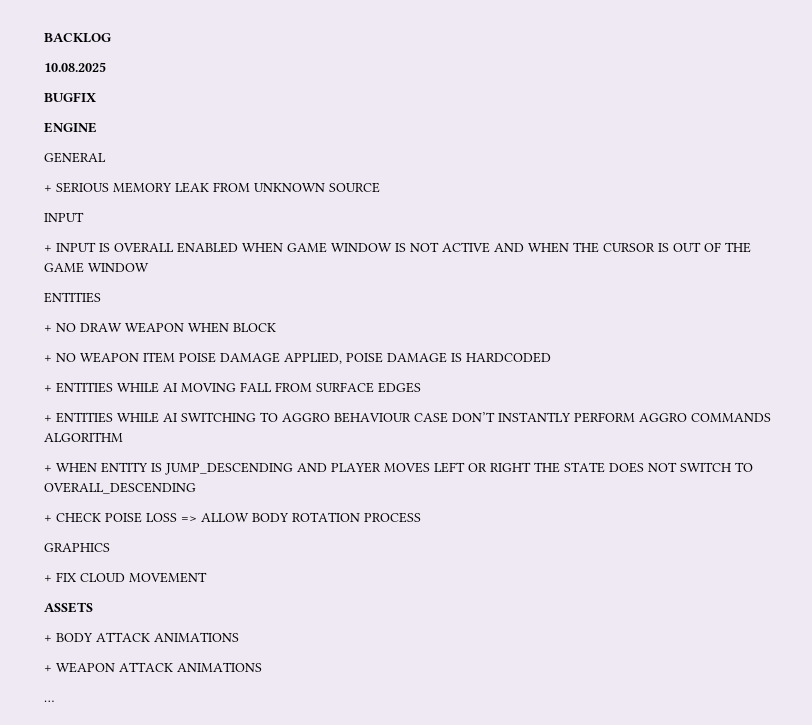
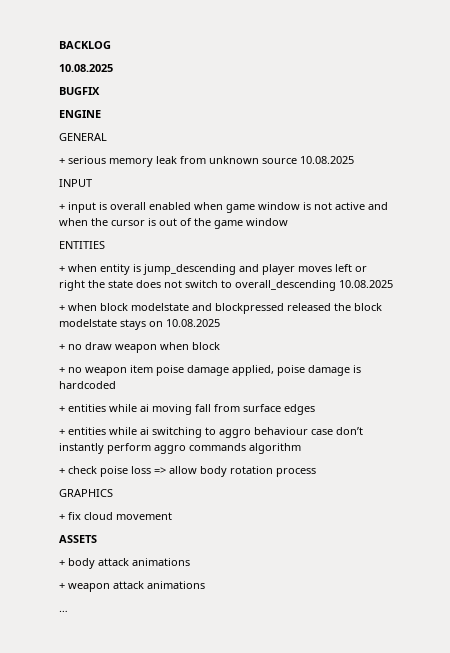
- + SERIOUS MEMORY LEAK FROM UNKNOWN SOURCE
+ + serious memory leak from unknown source 10.08.2025
  INPUT
- + INPUT IS OVERALL ENABLED WHEN GAME WINDOW IS NOT ACTIVE AND WHEN THE CURSOR IS OUT OF THE GAME WINDOW
+ + input is overall enabled when game window is not active and when the cursor is out of the game window
  ENTITIES
- + NO DRAW WEAPON WHEN BLOCK
- + NO WEAPON ITEM POISE DAMAGE APPLIED, POISE DAMAGE IS HARDCODED
- + ENTITIES WHILE AI MOVING FALL FROM SURFACE EDGES
- + ENTITIES WHILE AI SWITCHING TO AGGRO BEHAVIOUR CASE DON’T INSTANTLY PERFORM AGGRO COMMANDS ALGORITHM
- + WHEN ENTITY IS JUMP_DESCENDING AND PLAYER MOVES LEFT OR RIGHT THE STATE DOES NOT SWITCH TO OVERALL_DESCENDING
- + CHECK POISE LOSS => ALLOW BODY ROTATION PROCESS
+ + when entity is jump_descending and player moves left or right the state does not switch to overall_descending 10.08.2025
+ + when block modelstate and blockpressed released the block modelstate stays on 10.08.2025
+ + no draw weapon when block
+ + no weapon item poise damage applied, poise damage is hardcoded
+ + entities while ai moving fall from surface edges
+ + entities while ai switching to aggro behaviour case don’t instantly perform aggro commands algorithm
+ + check poise loss => allow body rotation process
- + FIX CLOUD MOVEMENT
+ + fix cloud movement
- + BODY ATTACK ANIMATIONS
- + WEAPON ATTACK ANIMATIONS
+ + body attack animations
+ + weapon attack animations

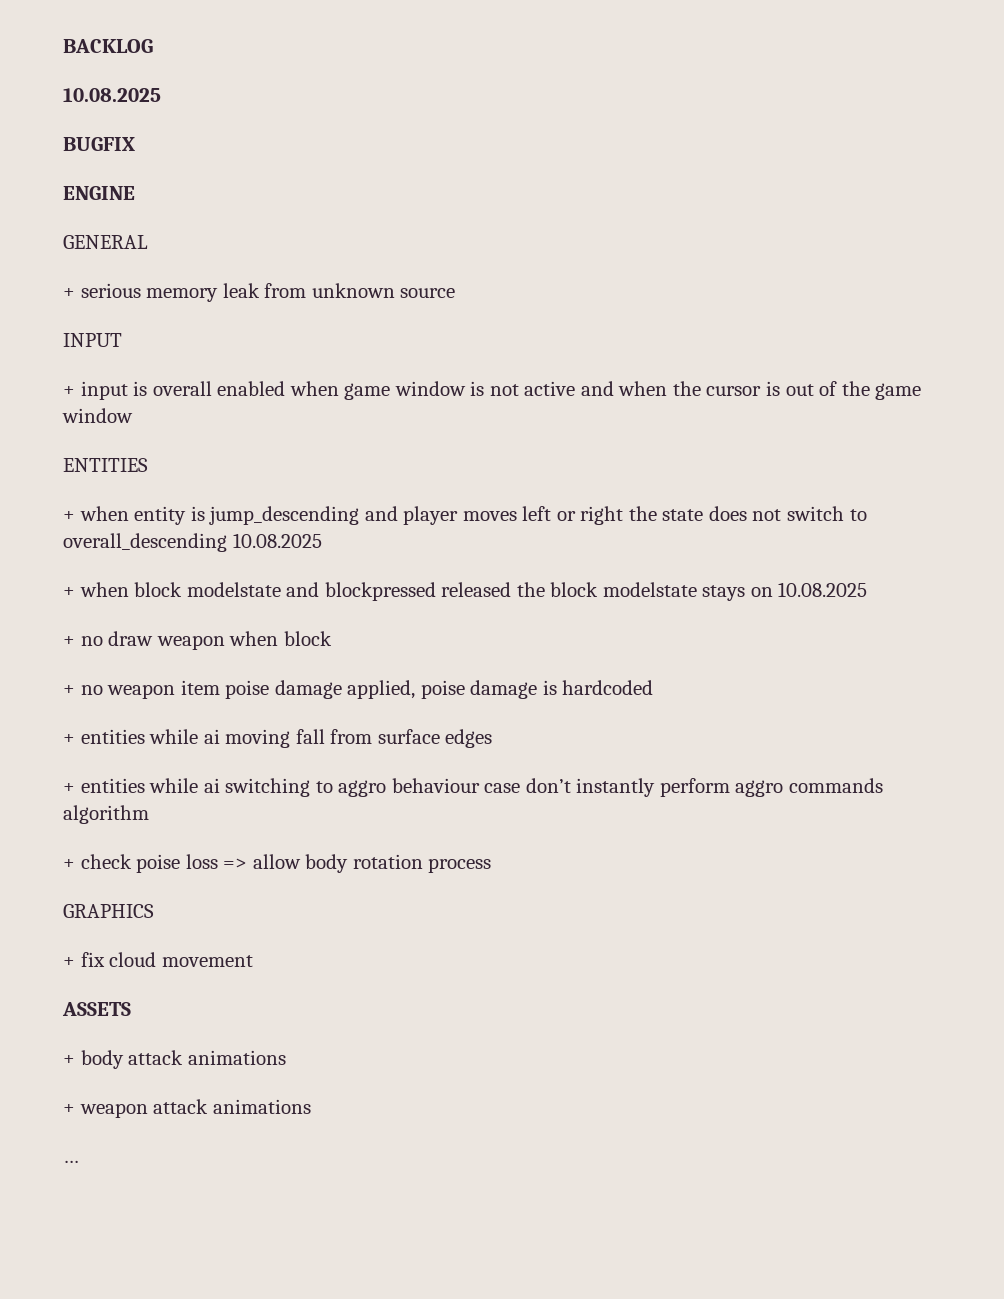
- + serious memory leak from unknown source 10.08.2025
+ + serious memory leak from unknown source

